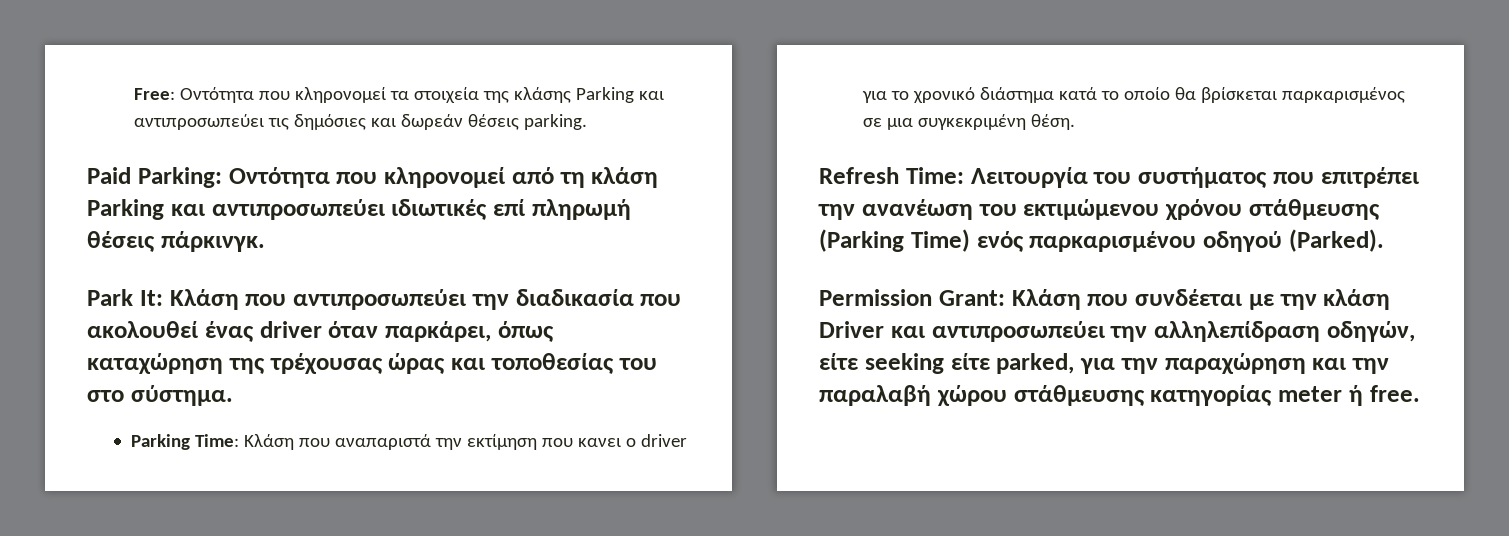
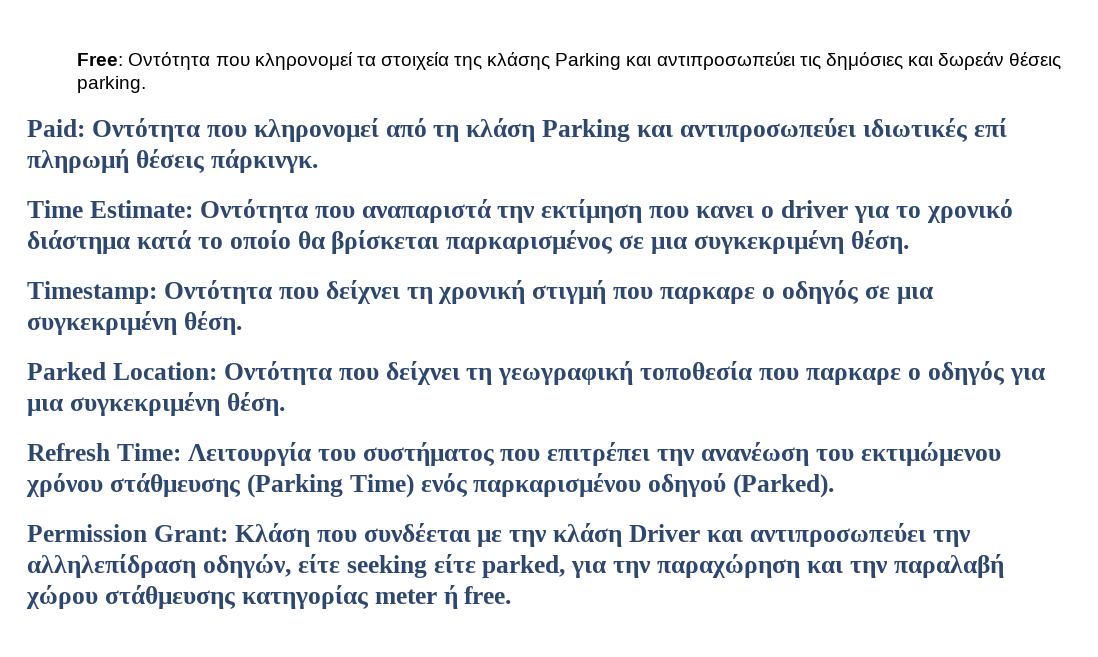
- Paid Parking: Οντότητα που κληρονομεί από τη κλάση Parking και αντιπροσωπεύει ιδιωτικές επί πληρωμή θέσεις πάρκινγκ.
+ Paid: Οντότητα που κληρονομεί από τη κλάση Parking και αντιπροσωπεύει ιδιωτικές επί πληρωμή θέσεις πάρκινγκ.
- Park It: Κλάση που αντιπροσωπεύει την διαδικασία που ακολουθεί ένας driver όταν παρκάρει, όπως καταχώρηση της τρέχουσας ώρας και τοποθεσίας του στο σύστημα.
- Parking Time: Κλάση που αναπαριστά την εκτίμηση που κανει ο driver για το χρονικό διάστημα κατά το οποίο θα βρίσκεται παρκαρισμένος σε μια συγκεκριμένη θέση.
+ Time Estimate: Οντότητα που αναπαριστά την εκτίμηση που κανει ο driver για το χρονικό διάστημα κατά το οποίο θα βρίσκεται παρκαρισμένος σε μια συγκεκριμένη θέση.
+ Timestamp: Οντότητα που δείχνει τη χρονική στιγμή που παρκαρε ο οδηγός σε μια συγκεκριμένη θέση.
+ Parked Location: Οντότητα που δείχνει τη γεωγραφική τοποθεσία που παρκαρε ο οδηγός για μια συγκεκριμένη θέση.

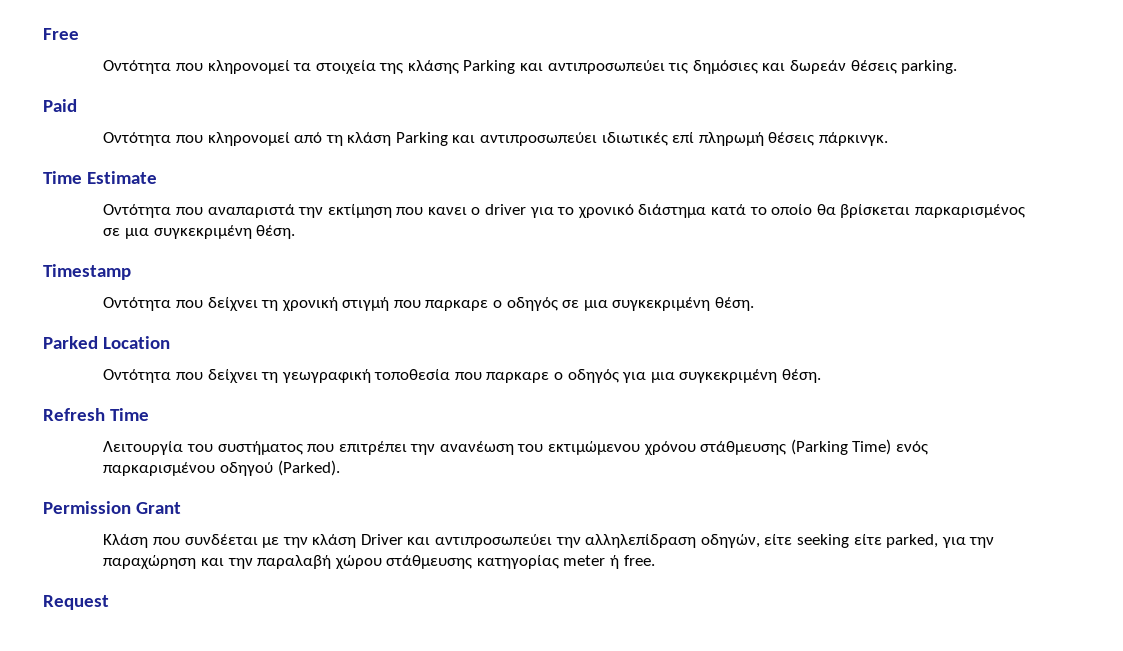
- Free: Οντότητα που κληρονομεί τα στοιχεία της κλάσης Parking και αντιπροσωπεύει τις δημόσιες και δωρεάν θέσεις parking.
+ Free
+ Οντότητα που κληρονομεί τα στοιχεία της κλάσης Parking και αντιπροσωπεύει τις δημόσιες και δωρεάν θέσεις parking.
- Paid: Οντότητα που κληρονομεί από τη κλάση Parking και αντιπροσωπεύει ιδιωτικές επί πληρωμή θέσεις πάρκινγκ.
+ Paid
+ Οντότητα που κληρονομεί από τη κλάση Parking και αντιπροσωπεύει ιδιωτικές επί πληρωμή θέσεις πάρκινγκ.
- Time Estimate: Οντότητα που αναπαριστά την εκτίμηση που κανει ο driver για το χρονικό διάστημα κατά το οποίο θα βρίσκεται παρκαρισμένος σε μια συγκεκριμένη θέση.
+ Time Estimate
+ Οντότητα που αναπαριστά την εκτίμηση που κανει ο driver για το χρονικό διάστημα κατά το οποίο θα βρίσκεται παρκαρισμένος σε μια συγκεκριμένη θέση.
- Timestamp: Οντότητα που δείχνει τη χρονική στιγμή που παρκαρε ο οδηγός σε μια συγκεκριμένη θέση.
+ Timestamp
+ Οντότητα που δείχνει τη χρονική στιγμή που παρκαρε ο οδηγός σε μια συγκεκριμένη θέση.
- Parked Location: Οντότητα που δείχνει τη γεωγραφική τοποθεσία που παρκαρε ο οδηγός για μια συγκεκριμένη θέση.
+ Parked Location
+ Οντότητα που δείχνει τη γεωγραφική τοποθεσία που παρκαρε ο οδηγός για μια συγκεκριμένη θέση.
- Refresh Time: Λειτουργία του συστήματος που επιτρέπει την ανανέωση του εκτιμώμενου χρόνου στάθμευσης (Parking Time) ενός παρκαρισμένου οδηγού (Parked).
+ Refresh Time
+ Λειτουργία του συστήματος που επιτρέπει την ανανέωση του εκτιμώμενου χρόνου στάθμευσης (Parking Time) ενός παρκαρισμένου οδηγού (Parked).
- Permission Grant: Κλάση που συνδέεται με την κλάση Driver και αντιπροσωπεύει την αλληλεπίδραση οδηγών, είτε seeking είτε parked, για την παραχώρηση και την παραλαβή χώρου στάθμευσης κατηγορίας meter ή free.
+ Permission Grant
+ Κλάση που συνδέεται με την κλάση Driver και αντιπροσωπεύει την αλληλεπίδραση οδηγών, είτε seeking είτε parked, για την παραχώρηση και την παραλαβή χώρου στάθμευσης κατηγορίας meter ή free.
+ Request

